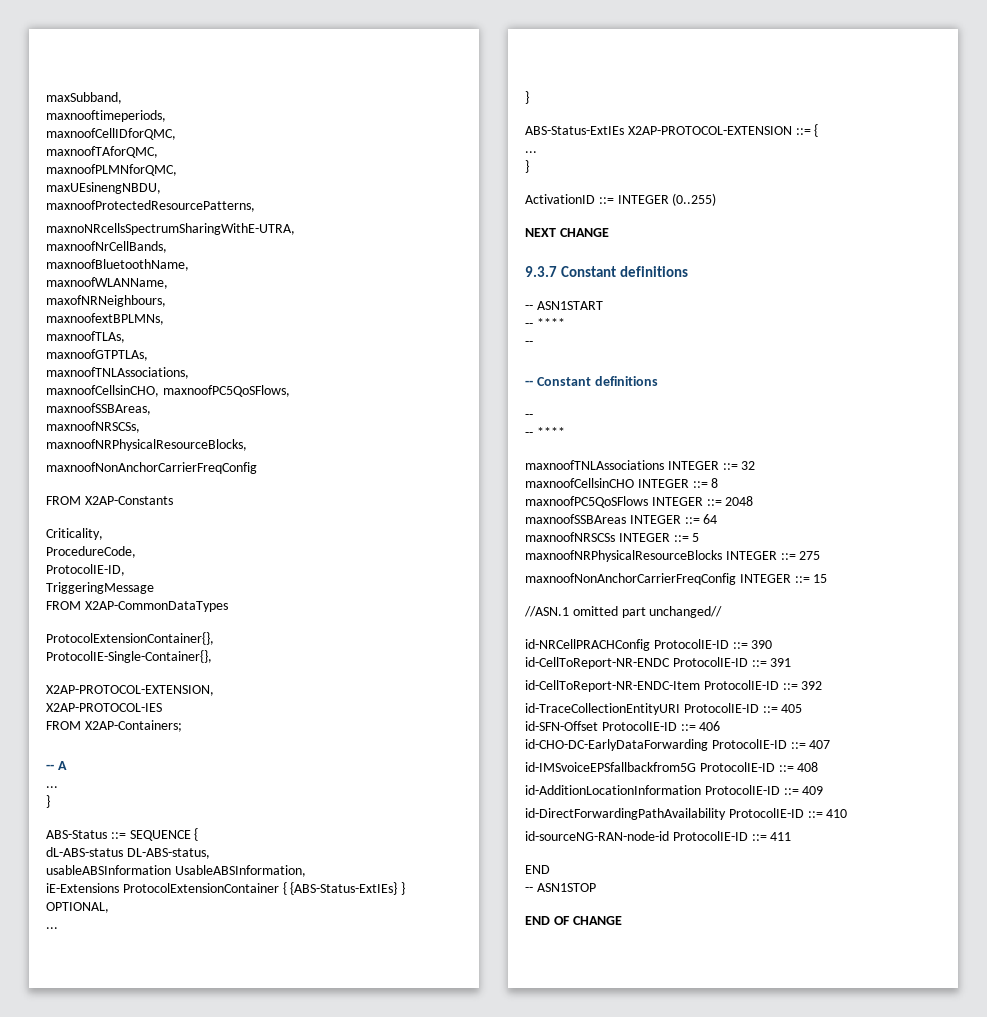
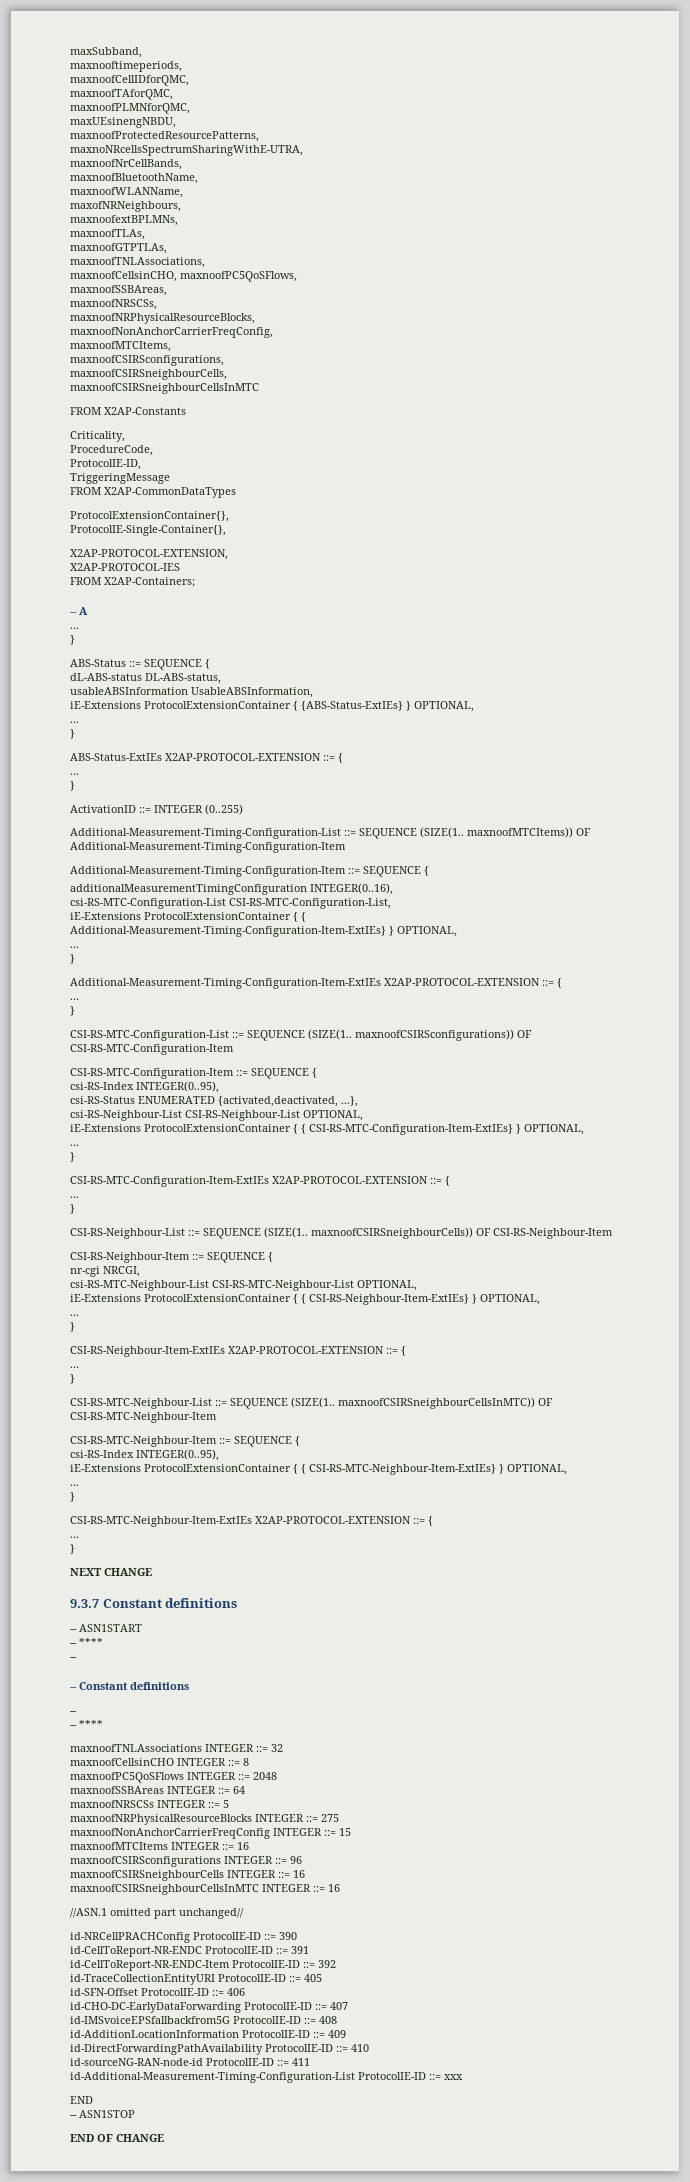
  maxnoofNRPhysicalResourceBlocks,
- maxnoofNonAnchorCarrierFreqConfig
+ maxnoofNonAnchorCarrierFreqConfig,
+ maxnoofMTCItems,
+ maxnoofCSIRSconfigurations,
+ maxnoofCSIRSneighbourCells,
+ maxnoofCSIRSneighbourCellsInMTC
+ Additional-Measurement-Timing-Configuration-List ::= SEQUENCE (SIZE(1.. maxnoofMTCItems)) OF Additional-Measurement-Timing-Configuration-Item
+ Additional-Measurement-Timing-Configuration-Item ::= SEQUENCE {
+ additionalMeasurementTimingConfiguration INTEGER(0..16),
+ csi-RS-MTC-Configuration-List CSI-RS-MTC-Configuration-List,
+ iE-Extensions ProtocolExtensionContainer { { Additional-Measurement-Timing-Configuration-Item-ExtIEs} } OPTIONAL,
+ ...
+ }
+ Additional-Measurement-Timing-Configuration-Item-ExtIEs X2AP-PROTOCOL-EXTENSION ::= {
+ ...
+ }
+ CSI-RS-MTC-Configuration-List ::= SEQUENCE (SIZE(1.. maxnoofCSIRSconfigurations)) OF CSI-RS-MTC-Configuration-Item
+ CSI-RS-MTC-Configuration-Item ::= SEQUENCE {
+ csi-RS-Index INTEGER(0..95),
+ csi-RS-Status ENUMERATED {activated,deactivated, ...},
+ csi-RS-Neighbour-List CSI-RS-Neighbour-List OPTIONAL,
+ iE-Extensions ProtocolExtensionContainer { { CSI-RS-MTC-Configuration-Item-ExtIEs} } OPTIONAL,
+ ...
+ }
+ CSI-RS-MTC-Configuration-Item-ExtIEs X2AP-PROTOCOL-EXTENSION ::= {
+ ...
+ }
+ CSI-RS-Neighbour-List ::= SEQUENCE (SIZE(1.. maxnoofCSIRSneighbourCells)) OF CSI-RS-Neighbour-Item
+ CSI-RS-Neighbour-Item ::= SEQUENCE {
+ nr-cgi NRCGI,
+ csi-RS-MTC-Neighbour-List CSI-RS-MTC-Neighbour-List OPTIONAL,
+ iE-Extensions ProtocolExtensionContainer { { CSI-RS-Neighbour-Item-ExtIEs} } OPTIONAL,
+ ...
+ }
+ CSI-RS-Neighbour-Item-ExtIEs X2AP-PROTOCOL-EXTENSION ::= {
+ ...
+ }
+ CSI-RS-MTC-Neighbour-List ::= SEQUENCE (SIZE(1.. maxnoofCSIRSneighbourCellsInMTC)) OF CSI-RS-MTC-Neighbour-Item
+ CSI-RS-MTC-Neighbour-Item ::= SEQUENCE {
+ csi-RS-Index INTEGER(0..95),
+ iE-Extensions ProtocolExtensionContainer { { CSI-RS-MTC-Neighbour-Item-ExtIEs} } OPTIONAL,
+ ...
+ }
+ CSI-RS-MTC-Neighbour-Item-ExtIEs X2AP-PROTOCOL-EXTENSION ::= {
+ ...
+ }
+ maxnoofMTCItems INTEGER ::= 16
+ maxnoofCSIRSconfigurations INTEGER ::= 96
+ maxnoofCSIRSneighbourCells INTEGER ::= 16
+ maxnoofCSIRSneighbourCellsInMTC INTEGER ::= 16
+ id-Additional-Measurement-Timing-Configuration-List ProtocolIE-ID ::= xxx

